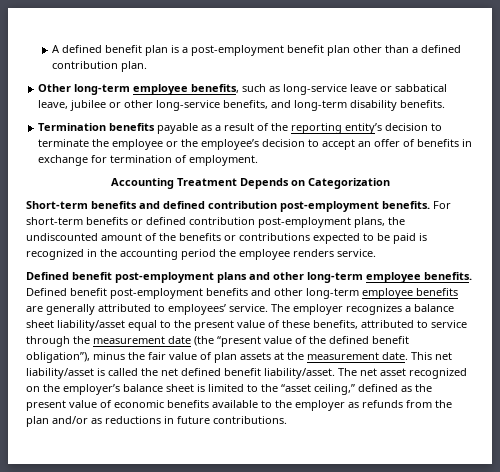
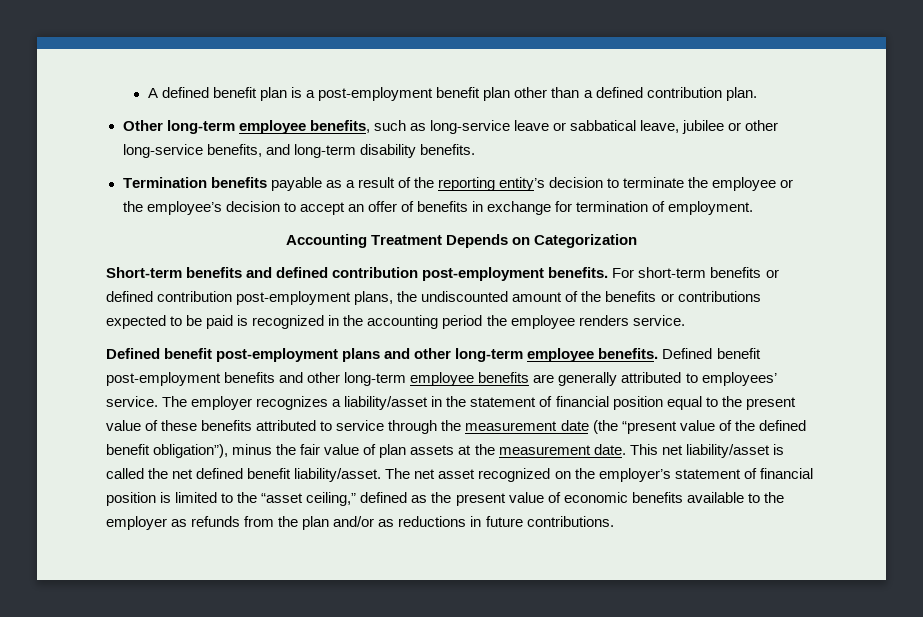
- The employer recognizes a balance sheet liability/asset equal to the present value of these benefits, attributed to service through the measurement date (the “present value of the defined benefit obligation”), minus the fair value of plan assets at the measurement date.
+ The employer recognizes a liability/asset in the statement of financial position equal to the present value of these benefits attributed to service through the measurement date (the “present value of the defined benefit obligation”), minus the fair value of plan assets at the measurement date.
- The net asset recognized on the employer’s balance sheet is limited to the “asset ceiling,” defined as the present value of economic benefits available to the employer as refunds from the plan and/or as reductions in future contributions.
+ The net asset recognized on the employer’s statement of financial position is limited to the “asset ceiling,” defined as the present value of economic benefits available to the employer as refunds from the plan and/or as reductions in future contributions.

